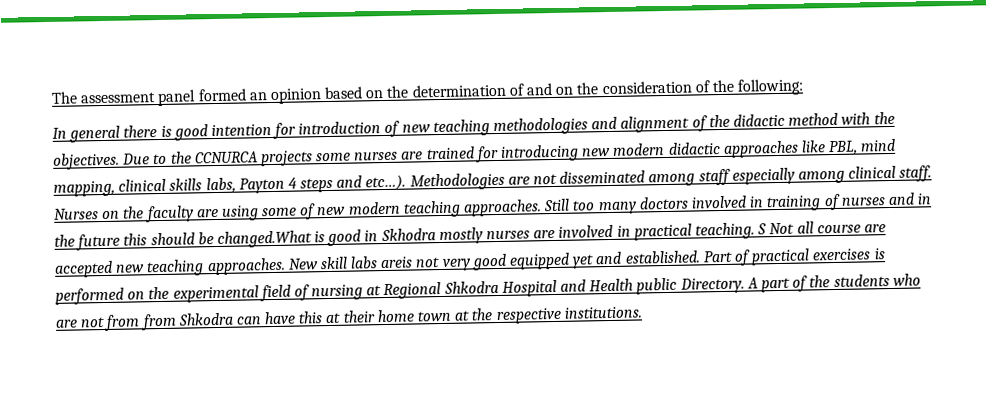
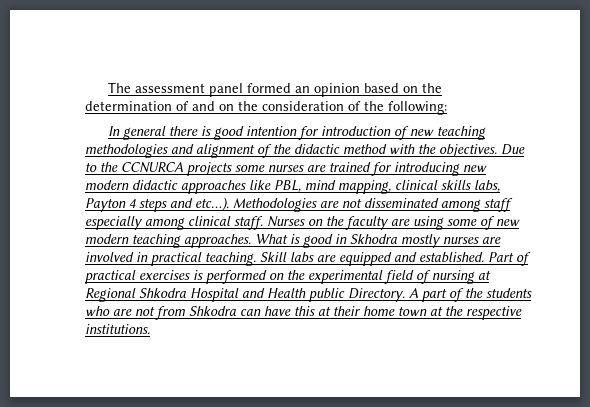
- Still too many doctors involved in training of nurses and in the future this should be changed.What is good in Skhodra mostly nurses are involved in practical teaching.
+ What is good in Skhodra mostly nurses are involved in practical teaching.
- S Not all course are accepted new teaching approaches. New skill labs areis not very good equipped yet and established.
+ Skill labs are equipped and established.
- A part of the students who are not from from Shkodra can have this at their home town at the respective institutions.
+ A part of the students who are not from Shkodra can have this at their home town at the respective institutions.

